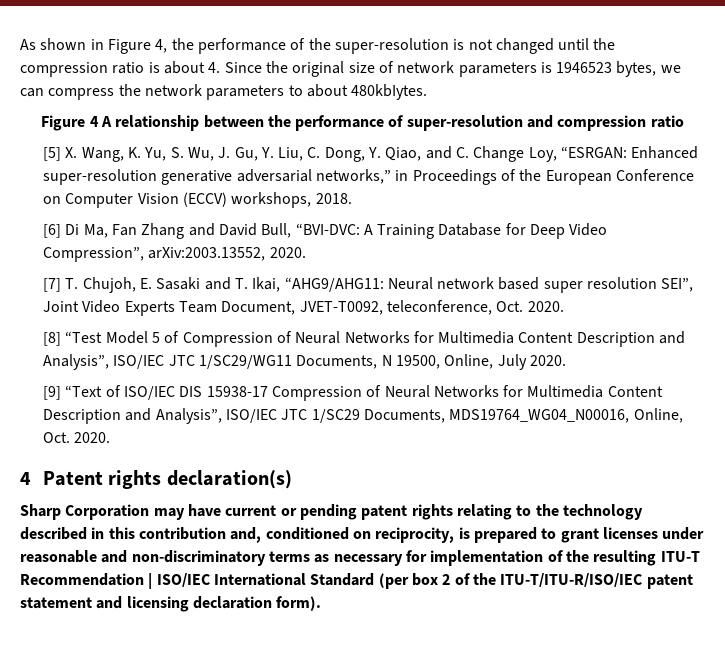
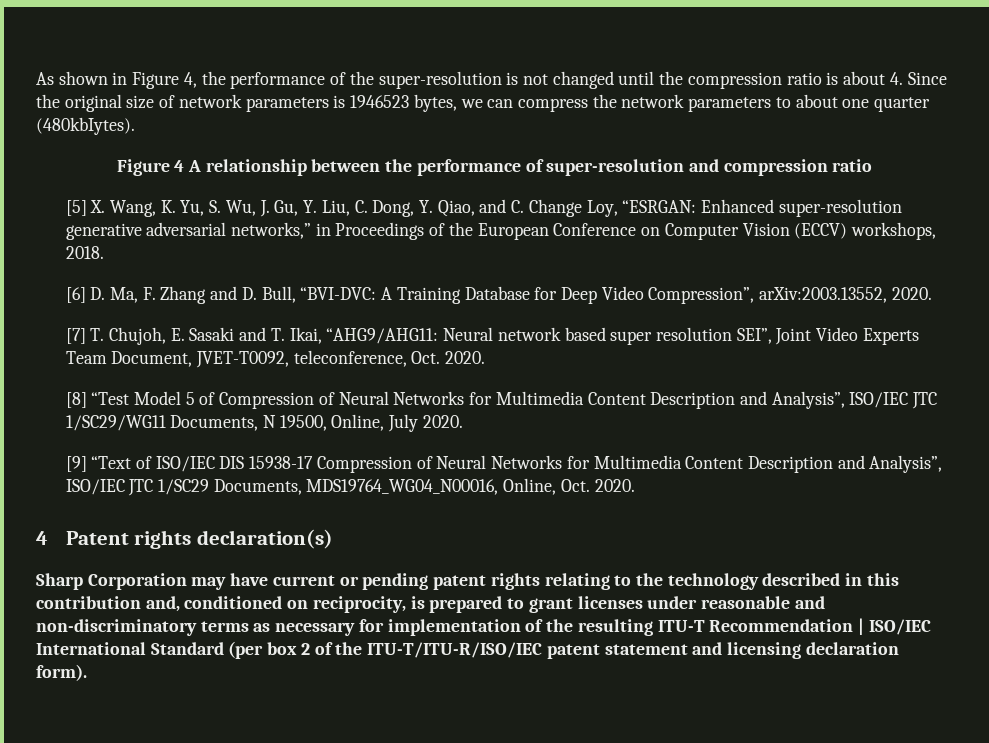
- As shown in Figure 4, the performance of the super-resolution is not changed until the compression ratio is about 4. Since the original size of network parameters is 1946523 bytes, we can compress the network parameters to about 480kbIytes.
+ As shown in Figure 4, the performance of the super-resolution is not changed until the compression ratio is about 4. Since the original size of network parameters is 1946523 bytes, we can compress the network parameters to about one quarter (480kbIytes).
- [6] Di Ma, Fan Zhang and David Bull, “BVI-DVC: A Training Database for Deep Video Compression”, arXiv:2003.13552, 2020.
+ [6] D. Ma, F. Zhang and D. Bull, “BVI-DVC: A Training Database for Deep Video Compression”, arXiv:2003.13552, 2020.

